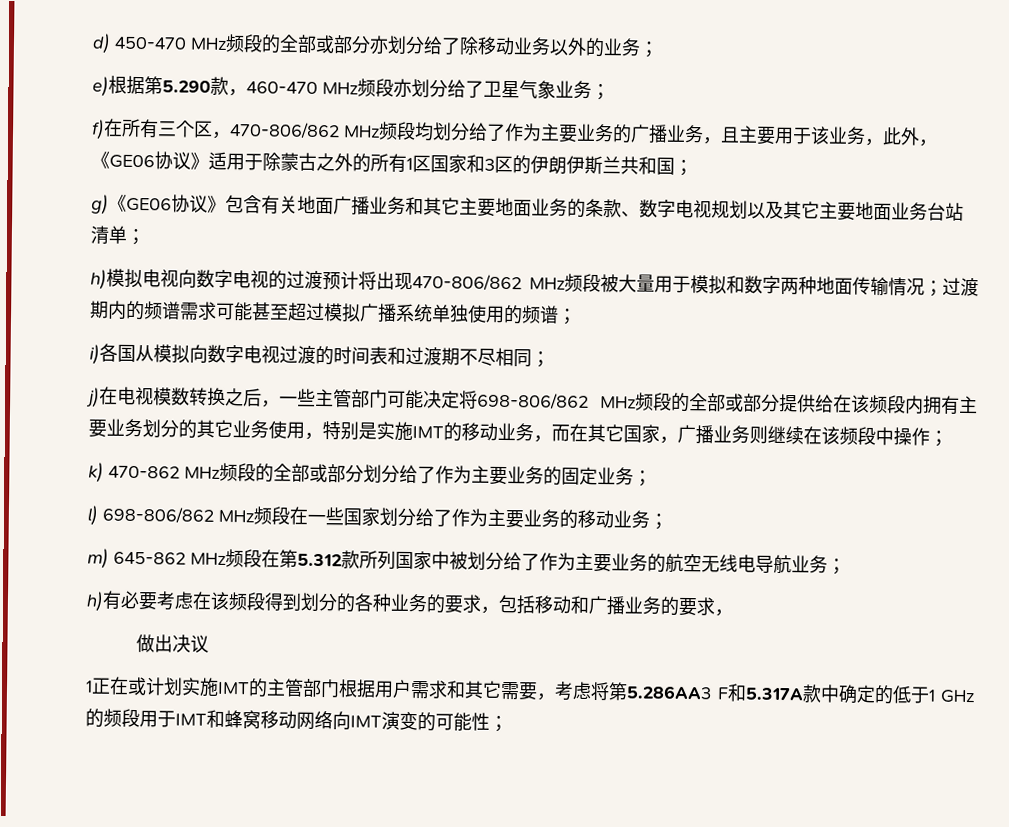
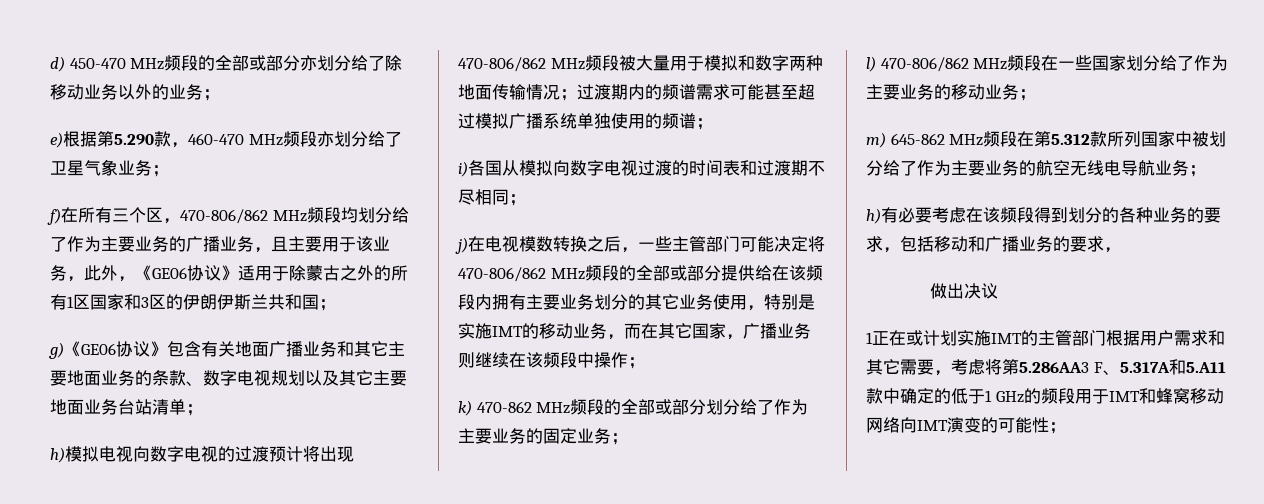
- j)在电视模数转换之后，一些主管部门可能决定将698-806/862 MHz频段的全部或部分提供给在该频段内拥有主要业务划分的其它业务使用，特别是实施IMT的移动业务，而在其它国家，广播业务则继续在该频段中操作；
+ j)在电视模数转换之后，一些主管部门可能决定将470-806/862 MHz频段的全部或部分提供给在该频段内拥有主要业务划分的其它业务使用，特别是实施IMT的移动业务，而在其它国家，广播业务则继续在该频段中操作；
- l) 698-806/862 MHz频段在一些国家划分给了作为主要业务的移动业务；
+ l) 470-806/862 MHz频段在一些国家划分给了作为主要业务的移动业务；
- 1正在或计划实施IMT的主管部门根据用户需求和其它需要，考虑将第5.286AA3 F和5.317A款中确定的低于1 GHz的频段用于IMT和蜂窝移动网络向IMT演变的可能性；
+ 1正在或计划实施IMT的主管部门根据用户需求和其它需要，考虑将第5.286AA3 F、5.317A和5.A11款中确定的低于1 GHz的频段用于IMT和蜂窝移动网络向IMT演变的可能性；

